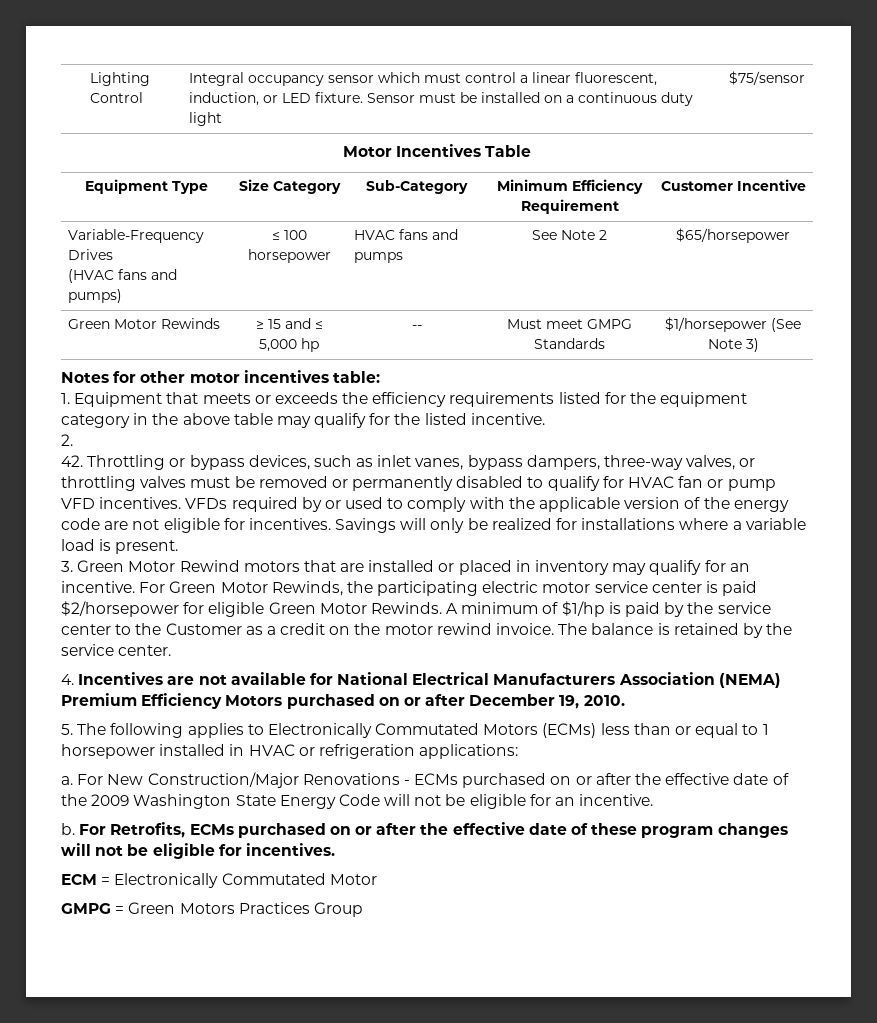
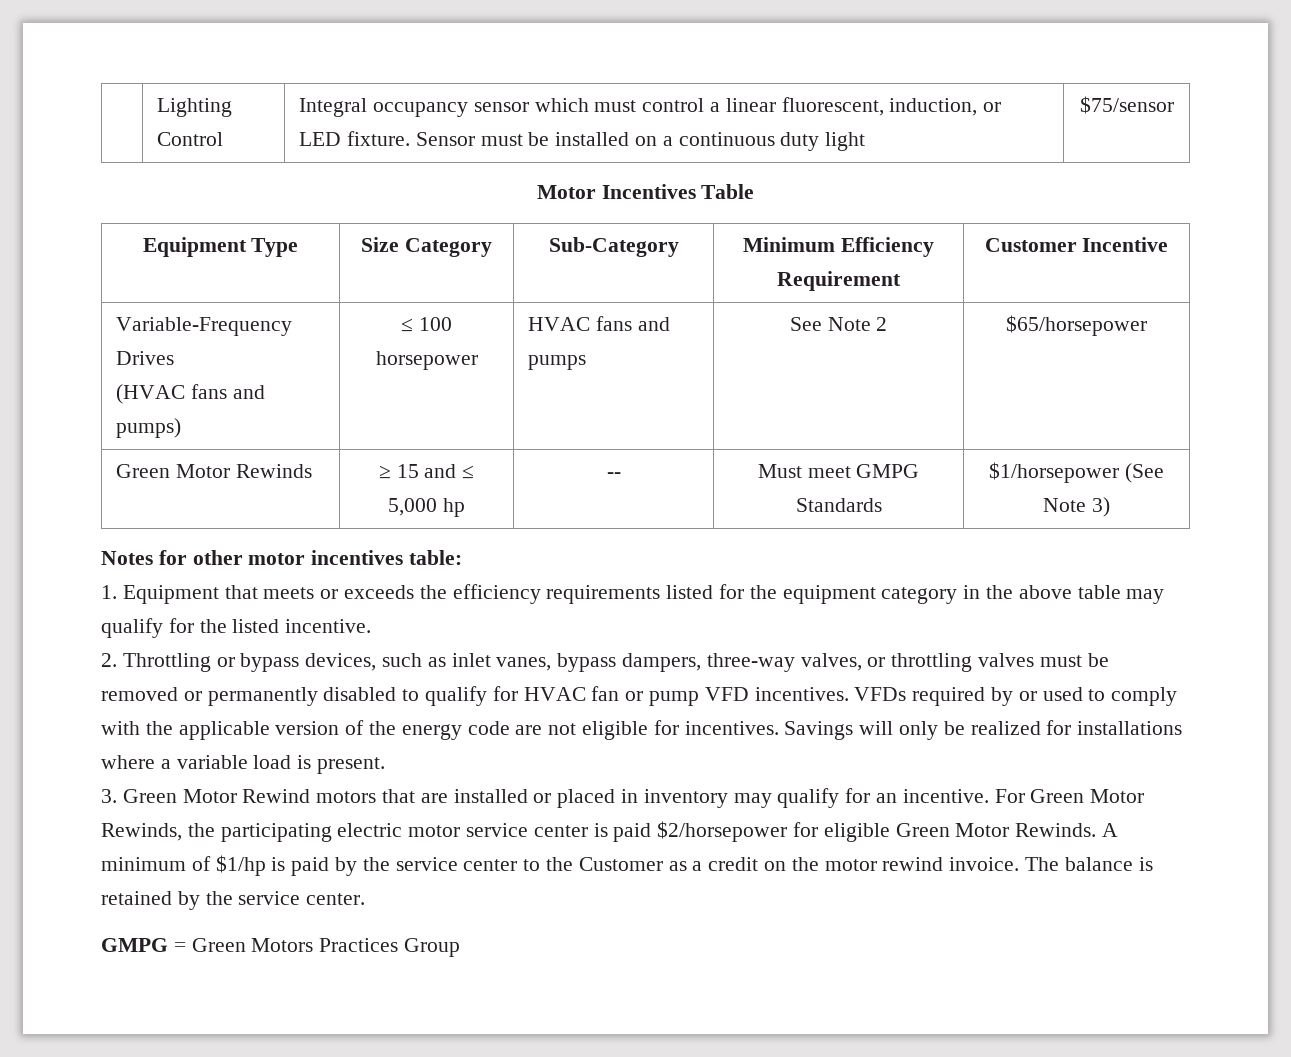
- 2.
- 42. Throttling or bypass devices, such as inlet vanes, bypass dampers, three-way valves, or throttling valves must be removed or permanently disabled to qualify for HVAC fan or pump VFD incentives.
+ 2. Throttling or bypass devices, such as inlet vanes, bypass dampers, three-way valves, or throttling valves must be removed or permanently disabled to qualify for HVAC fan or pump VFD incentives.
- 4. Incentives are not available for National Electrical Manufacturers Association (NEMA) Premium Efficiency Motors purchased on or after December 19, 2010.
- 5. The following applies to Electronically Commutated Motors (ECMs) less than or equal to 1 horsepower installed in HVAC or refrigeration applications:
- a. For New Construction/Major Renovations - ECMs purchased on or after the effective date of the 2009 Washington State Energy Code will not be eligible for an incentive.
- b. For Retrofits, ECMs purchased on or after the effective date of these program changes will not be eligible for incentives.
- ECM = Electronically Commutated Motor

